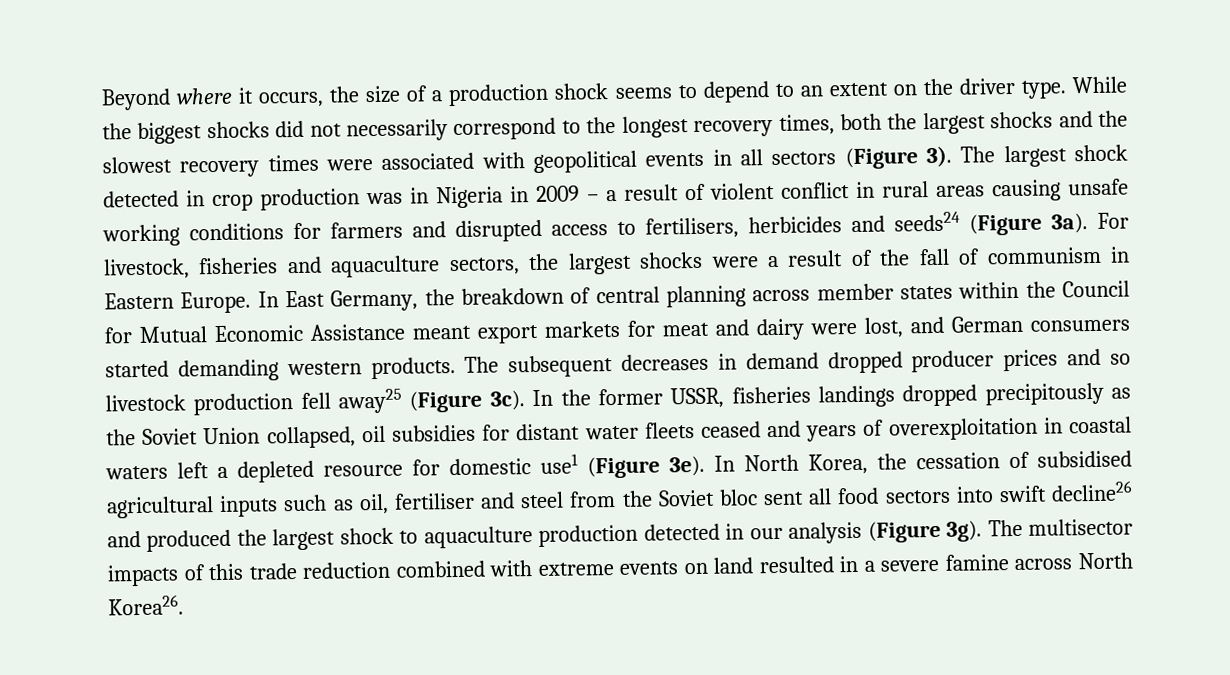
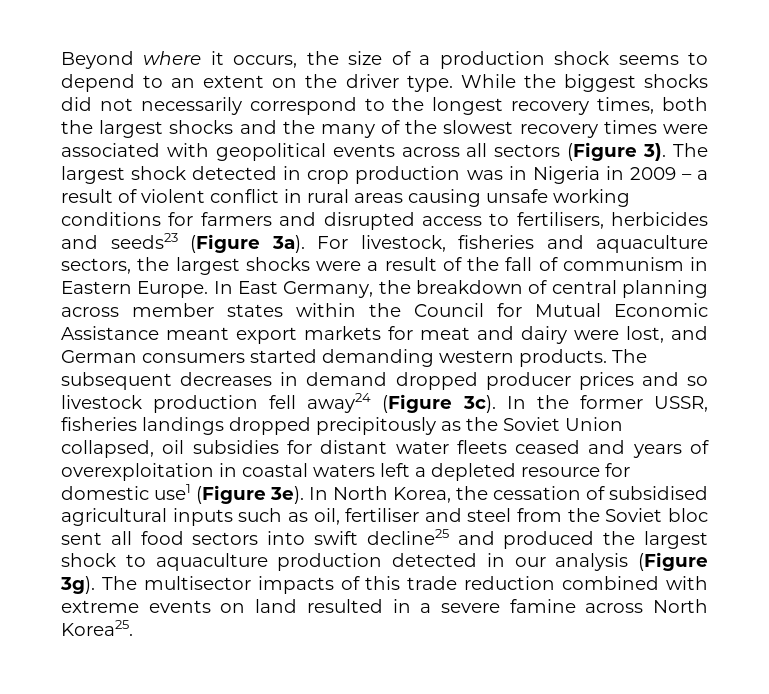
- While the biggest shocks did not necessarily correspond to the longest recovery times, both the largest shocks and the slowest recovery times were associated with geopolitical events in all sectors (Figure 3).
+ While the biggest shocks did not necessarily correspond to the longest recovery times, both the largest shocks and the many of the slowest recovery times were associated with geopolitical events across all sectors (Figure 3).
- The largest shock detected in crop production was in Nigeria in 2009 – a result of violent conflict in rural areas causing unsafe working conditions for farmers and disrupted access to fertilisers, herbicides and seeds24 (Figure 3a).
+ The largest shock detected in crop production was in Nigeria in 2009 – a result of violent conflict in rural areas causing unsafe working conditions for farmers and disrupted access to fertilisers, herbicides and seeds23 (Figure 3a).
- The subsequent decreases in demand dropped producer prices and so livestock production fell away25 (Figure 3c).
+ The subsequent decreases in demand dropped producer prices and so livestock production fell away24 (Figure 3c).
- In North Korea, the cessation of subsidised agricultural inputs such as oil, fertiliser and steel from the Soviet bloc sent all food sectors into swift decline26 and produced the largest shock to aquaculture production detected in our analysis (Figure 3g).
+ In North Korea, the cessation of subsidised agricultural inputs such as oil, fertiliser and steel from the Soviet bloc sent all food sectors into swift decline25 and produced the largest shock to aquaculture production detected in our analysis (Figure 3g).
- The multisector impacts of this trade reduction combined with extreme events on land resulted in a severe famine across North Korea26.
+ The multisector impacts of this trade reduction combined with extreme events on land resulted in a severe famine across North Korea25.

